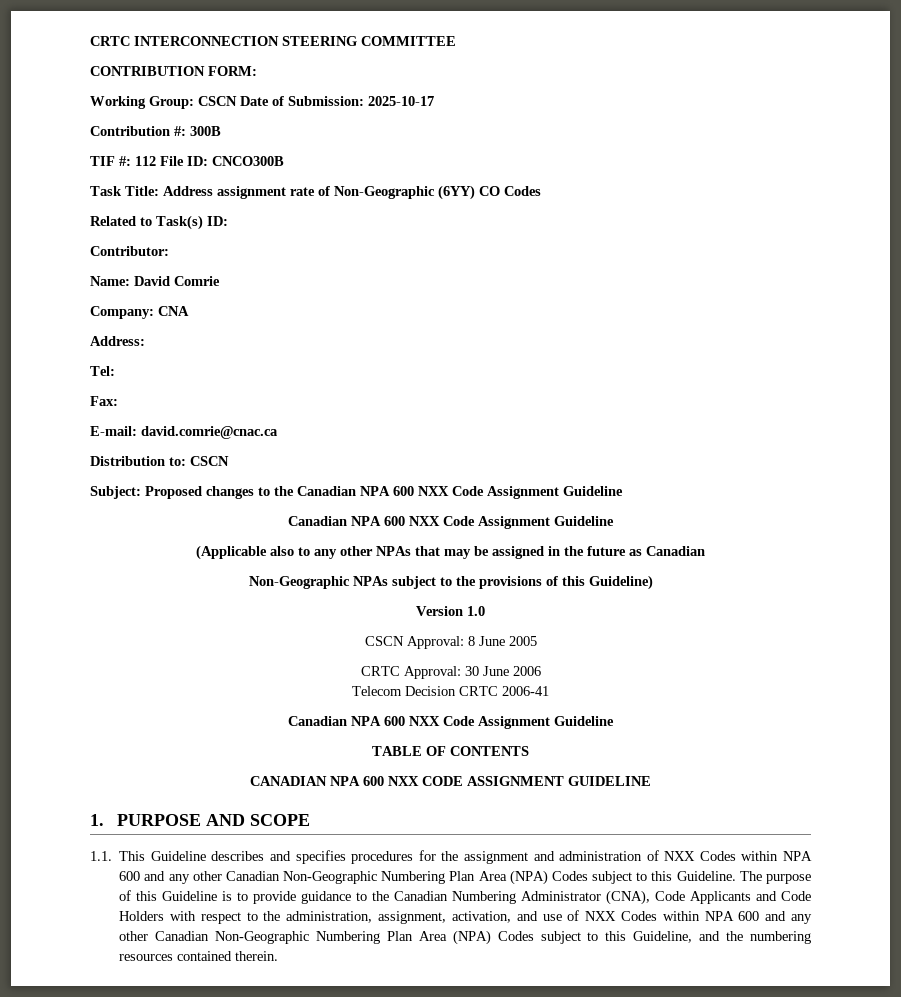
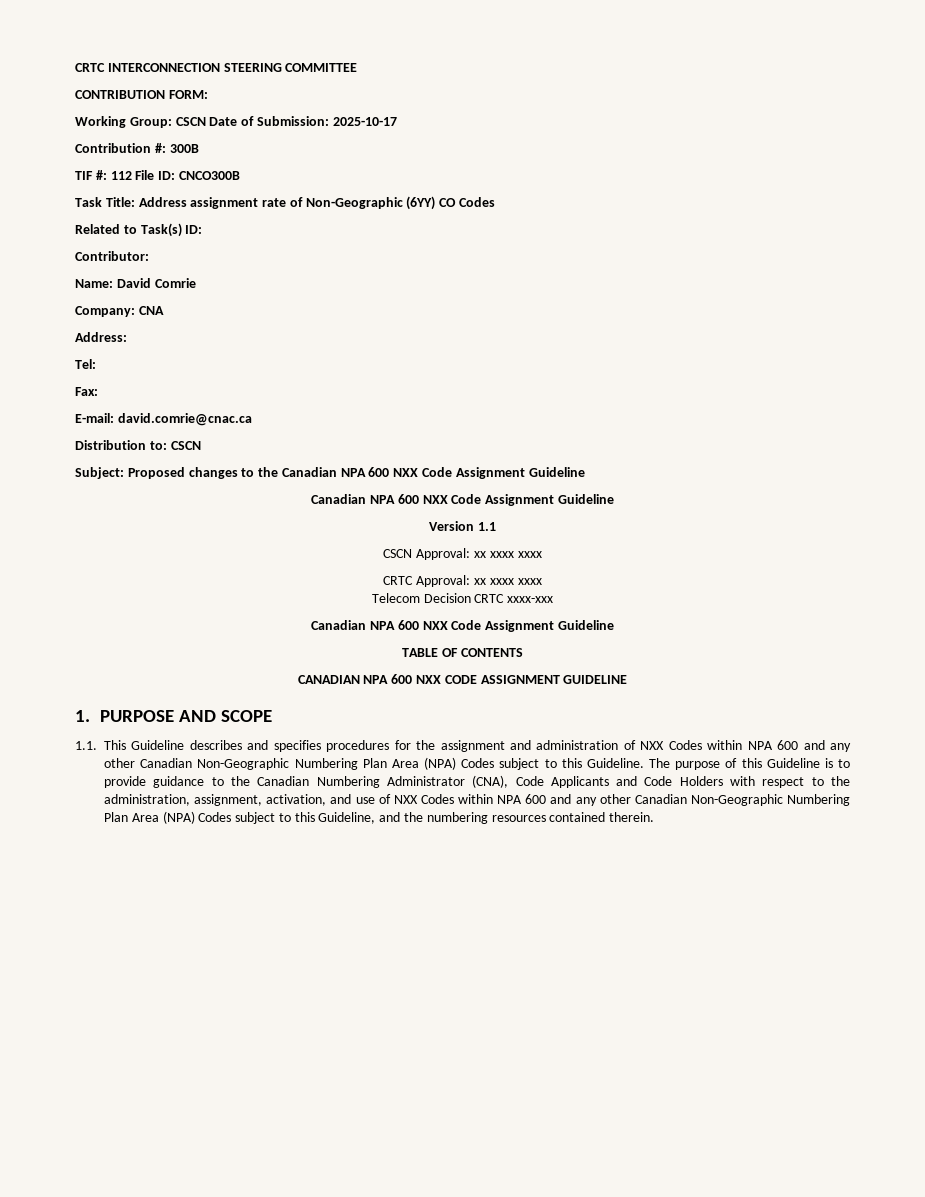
- (Applicable also to any other NPAs that may be assigned in the future as Canadian
- Non-Geographic NPAs subject to the provisions of this Guideline)
- Version 1.0
+ Version 1.1
- CSCN Approval: 8 June 2005
+ CSCN Approval: xx xxxx xxxx
- CRTC Approval: 30 June 2006
+ CRTC Approval: xx xxxx xxxx
- Telecom Decision CRTC 2006-41
+ Telecom Decision CRTC xxxx-xxx

